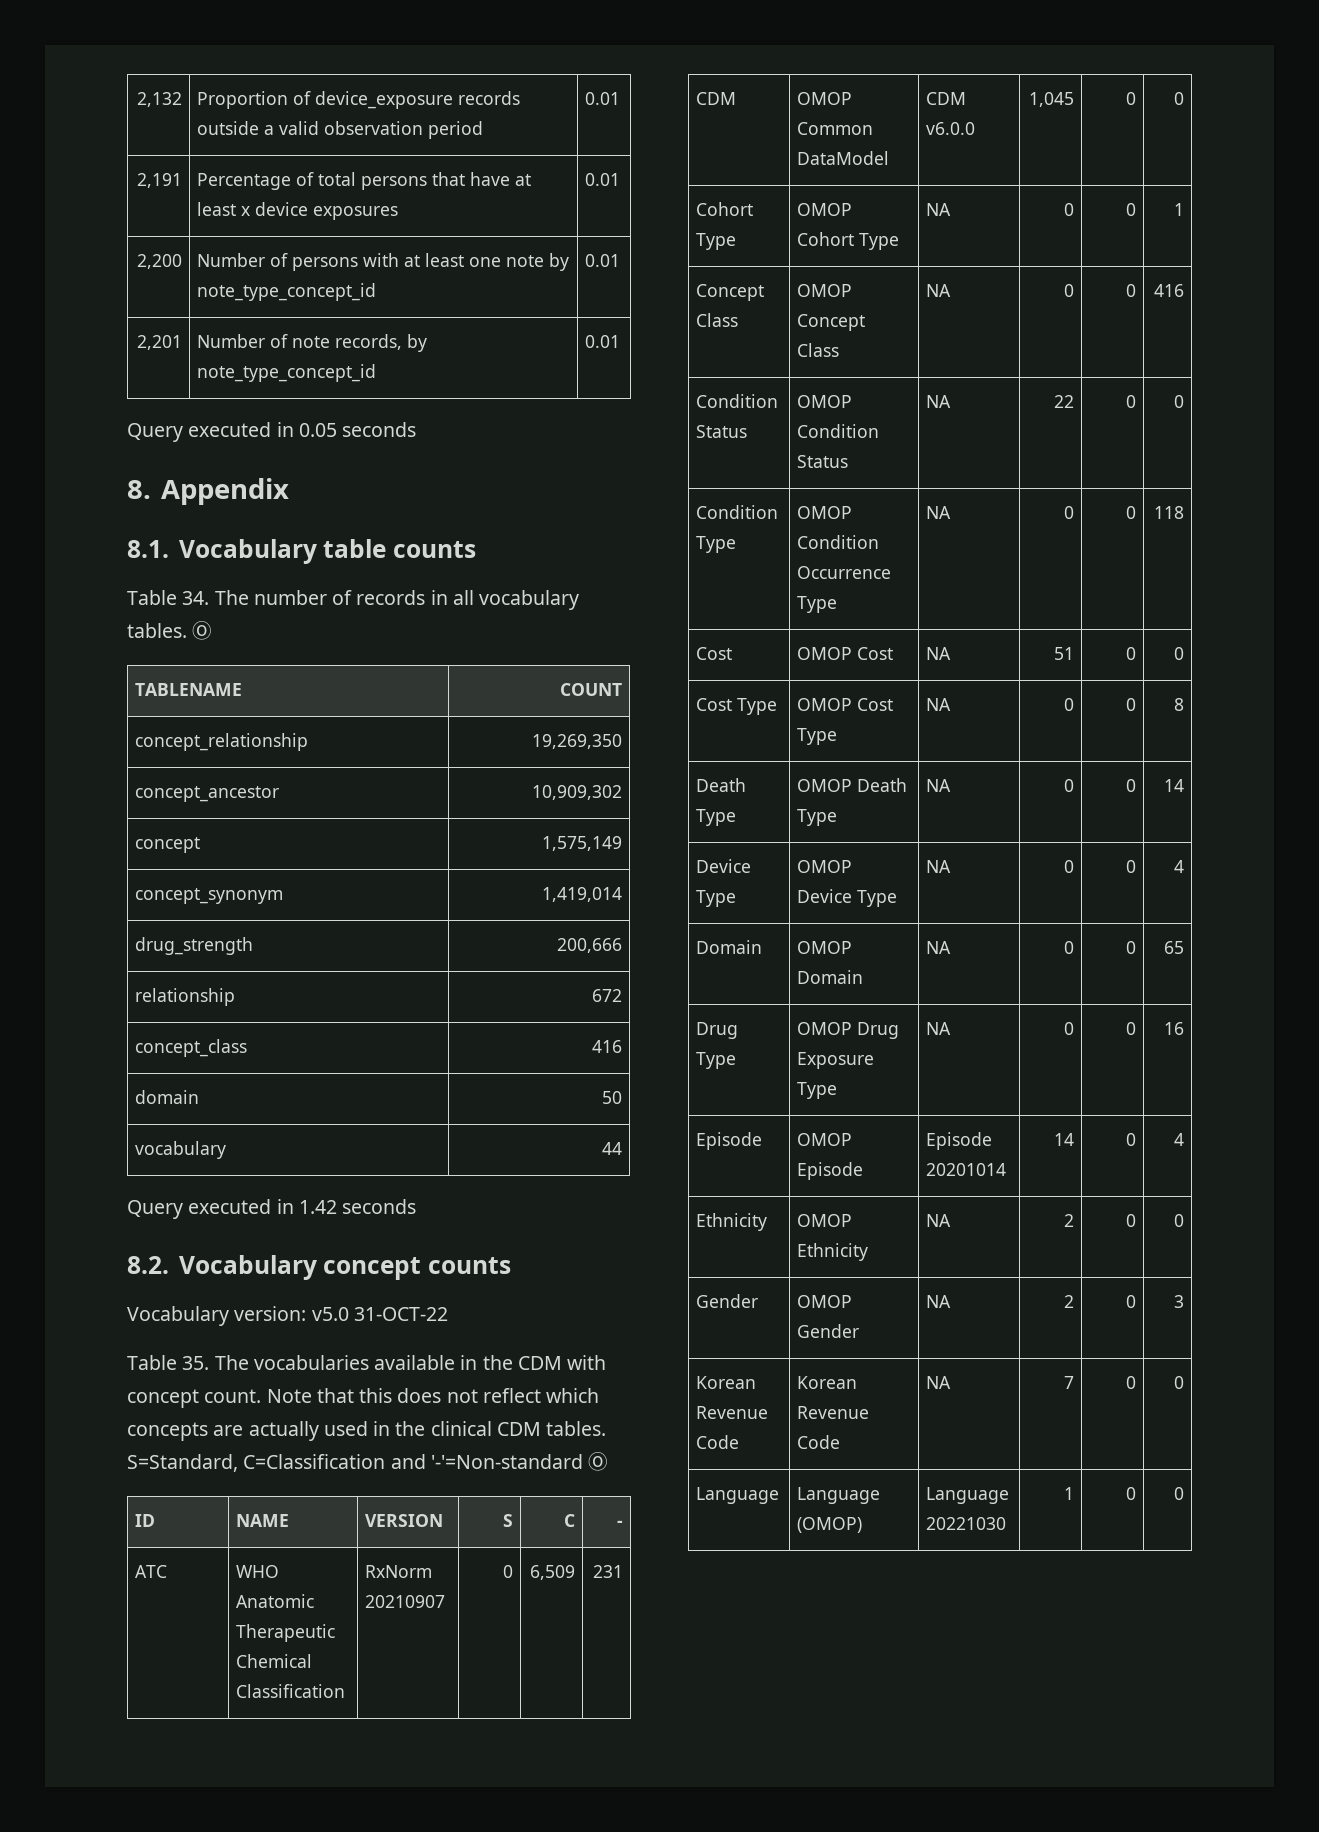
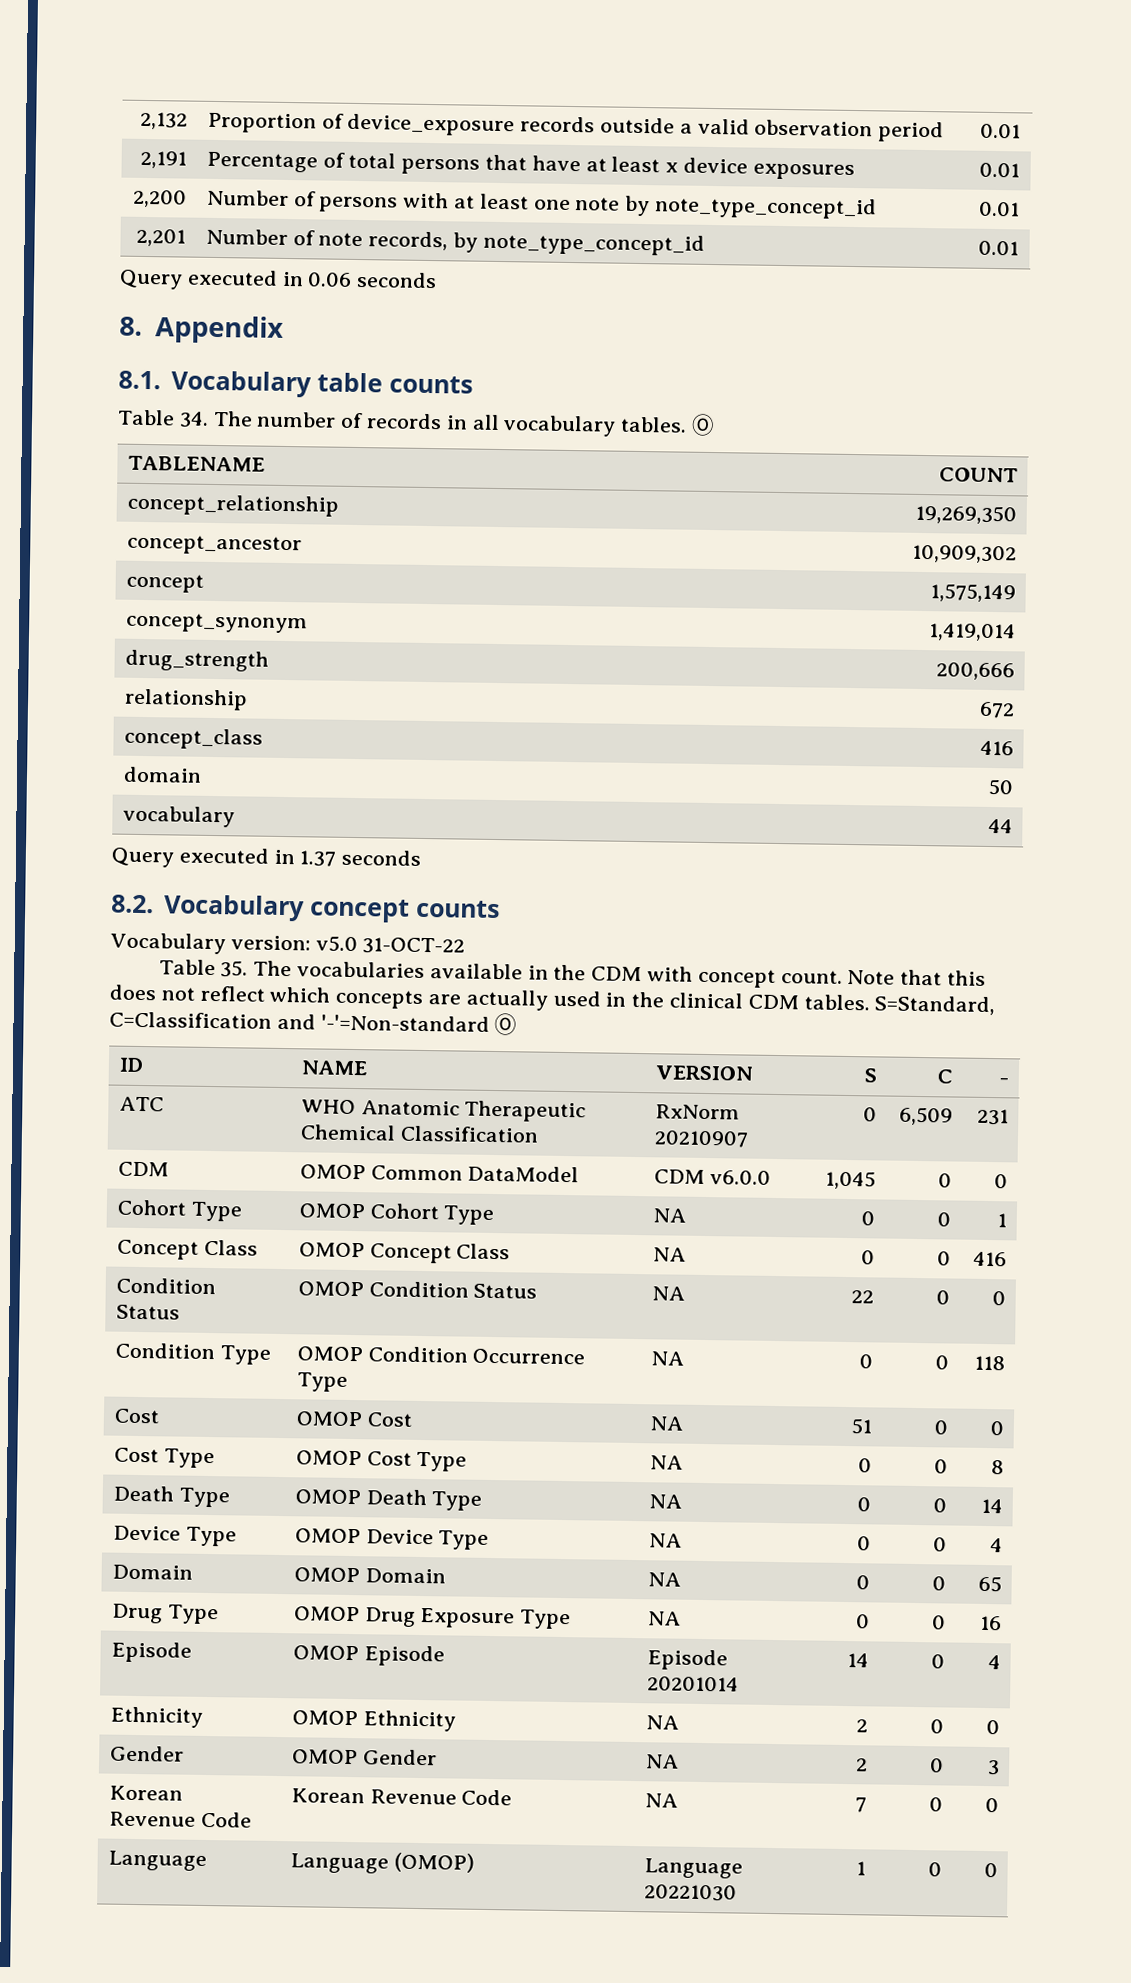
- Query executed in 0.05 seconds
+ Query executed in 0.06 seconds
- Query executed in 1.42 seconds
+ Query executed in 1.37 seconds

